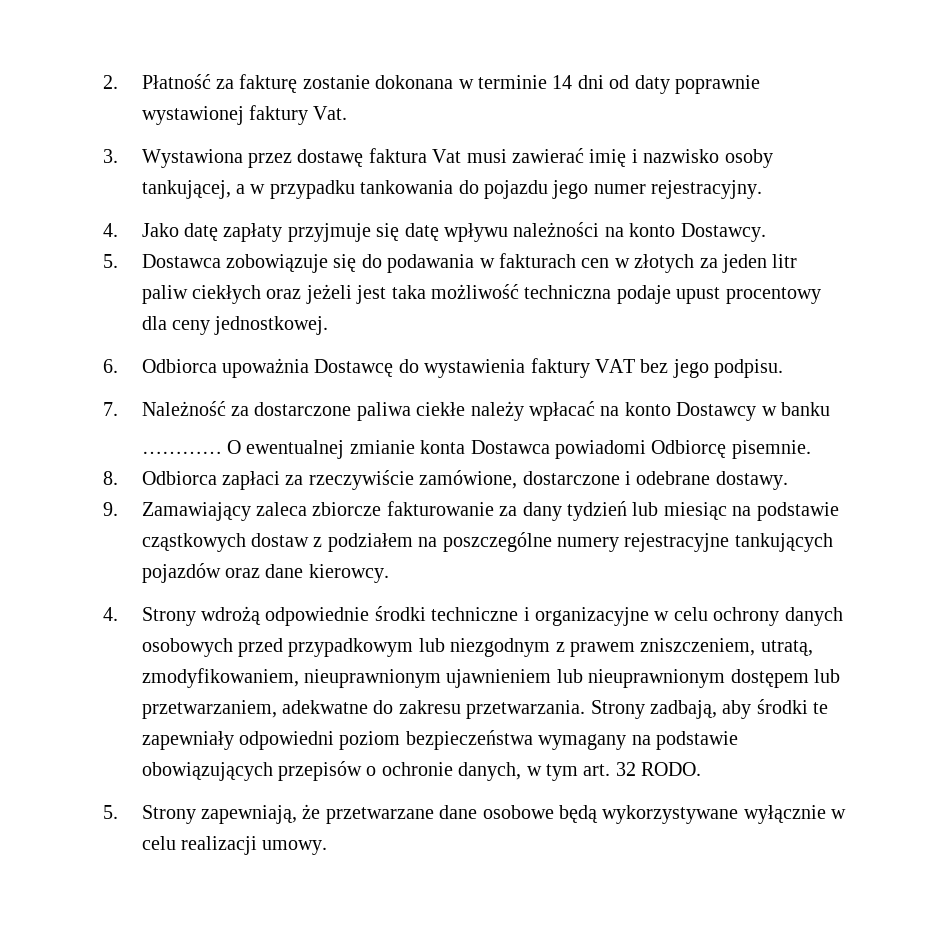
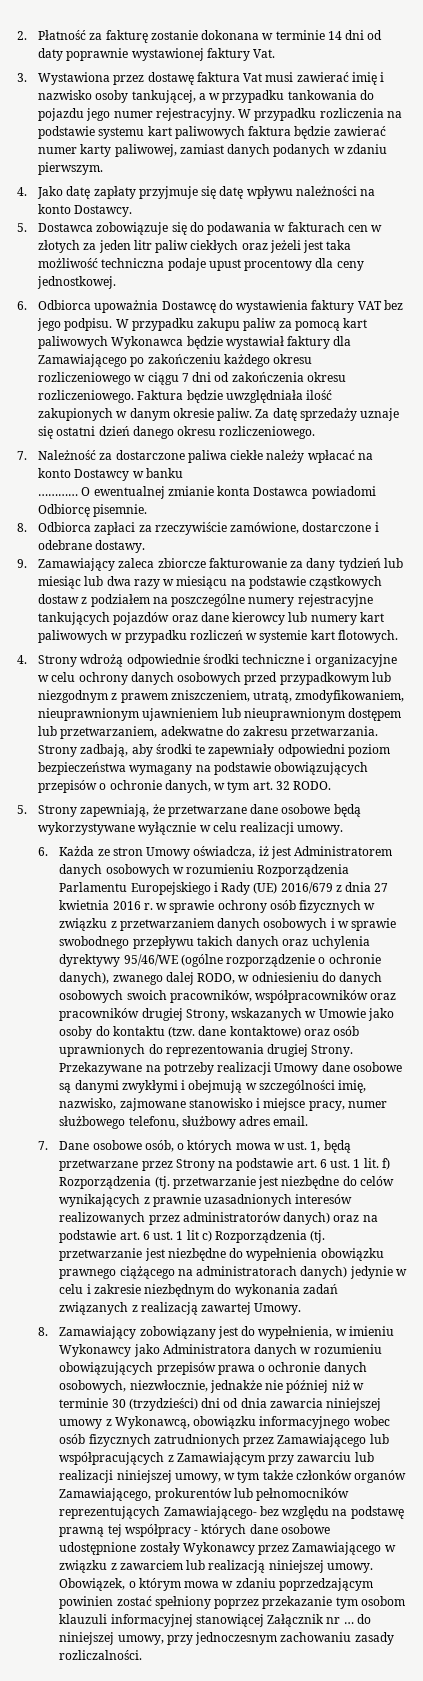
+ W przypadku rozliczenia na podstawie systemu kart paliwowych faktura będzie zawierać numer karty paliwowej, zamiast danych podanych w zdaniu pierwszym.
+ W przypadku zakupu paliw za pomocą kart paliwowych Wykonawca będzie wystawiał faktury dla Zamawiającego po zakończeniu każdego okresu rozliczeniowego w ciągu 7 dni od zakończenia okresu rozliczeniowego. Faktura będzie uwzględniała ilość zakupionych w danym okresie paliw. Za datę sprzedaży uznaje się ostatni dzień danego okresu rozliczeniowego.
- 9. Zamawiający zaleca zbiorcze fakturowanie za dany tydzień lub miesiąc na podstawie cząstkowych dostaw z podziałem na poszczególne numery rejestracyjne tankujących pojazdów oraz dane kierowcy.
+ 9. Zamawiający zaleca zbiorcze fakturowanie za dany tydzień lub miesiąc lub dwa razy w miesiącu na podstawie cząstkowych dostaw z podziałem na poszczególne numery rejestracyjne tankujących pojazdów oraz dane kierowcy lub numery kart paliwowych w przypadku rozliczeń w systemie kart flotowych.
+ 6. Każda ze stron Umowy oświadcza, iż jest Administratorem danych osobowych w rozumieniu Rozporządzenia Parlamentu Europejskiego i Rady (UE) 2016/679 z dnia 27 kwietnia 2016 r. w sprawie ochrony osób fizycznych w związku z przetwarzaniem danych osobowych i w sprawie swobodnego przepływu takich danych oraz uchylenia dyrektywy 95/46/WE (ogólne rozporządzenie o ochronie danych), zwanego dalej RODO, w odniesieniu do danych osobowych swoich pracowników, współpracowników oraz pracowników drugiej Strony, wskazanych w Umowie jako osoby do kontaktu (tzw. dane kontaktowe) oraz osób uprawnionych do reprezentowania drugiej Strony. Przekazywane na potrzeby realizacji Umowy dane osobowe są danymi zwykłymi i obejmują w szczególności imię, nazwisko, zajmowane stanowisko i miejsce pracy, numer służbowego telefonu, służbowy adres email.
+ 7. Dane osobowe osób, o których mowa w ust. 1, będą przetwarzane przez Strony na podstawie art. 6 ust. 1 lit. f) Rozporządzenia (tj. przetwarzanie jest niezbędne do celów wynikających z prawnie uzasadnionych interesów realizowanych przez administratorów danych) oraz na podstawie art. 6 ust. 1 lit c) Rozporządzenia (tj. przetwarzanie jest niezbędne do wypełnienia obowiązku prawnego ciążącego na administratorach danych) jedynie w celu i zakresie niezbędnym do wykonania zadań związanych z realizacją zawartej Umowy.
+ 8. Zamawiający zobowiązany jest do wypełnienia, w imieniu Wykonawcy jako Administratora danych w rozumieniu obowiązujących przepisów prawa o ochronie danych osobowych, niezwłocznie, jednakże nie później niż w terminie 30 (trzydzieści) dni od dnia zawarcia niniejszej umowy z Wykonawcą, obowiązku informacyjnego wobec osób fizycznych zatrudnionych przez Zamawiającego lub współpracujących z Zamawiającym przy zawarciu lub realizacji niniejszej umowy, w tym także członków organów Zamawiającego, prokurentów lub pełnomocników reprezentujących Zamawiającego- bez względu na podstawę prawną tej współpracy - których dane osobowe udostępnione zostały Wykonawcy przez Zamawiającego w związku z zawarciem lub realizacją niniejszej umowy. Obowiązek, o którym mowa w zdaniu poprzedzającym powinien zostać spełniony poprzez przekazanie tym osobom klauzuli informacyjnej stanowiącej Załącznik nr … do niniejszej umowy, przy jednoczesnym zachowaniu zasady rozliczalności.

